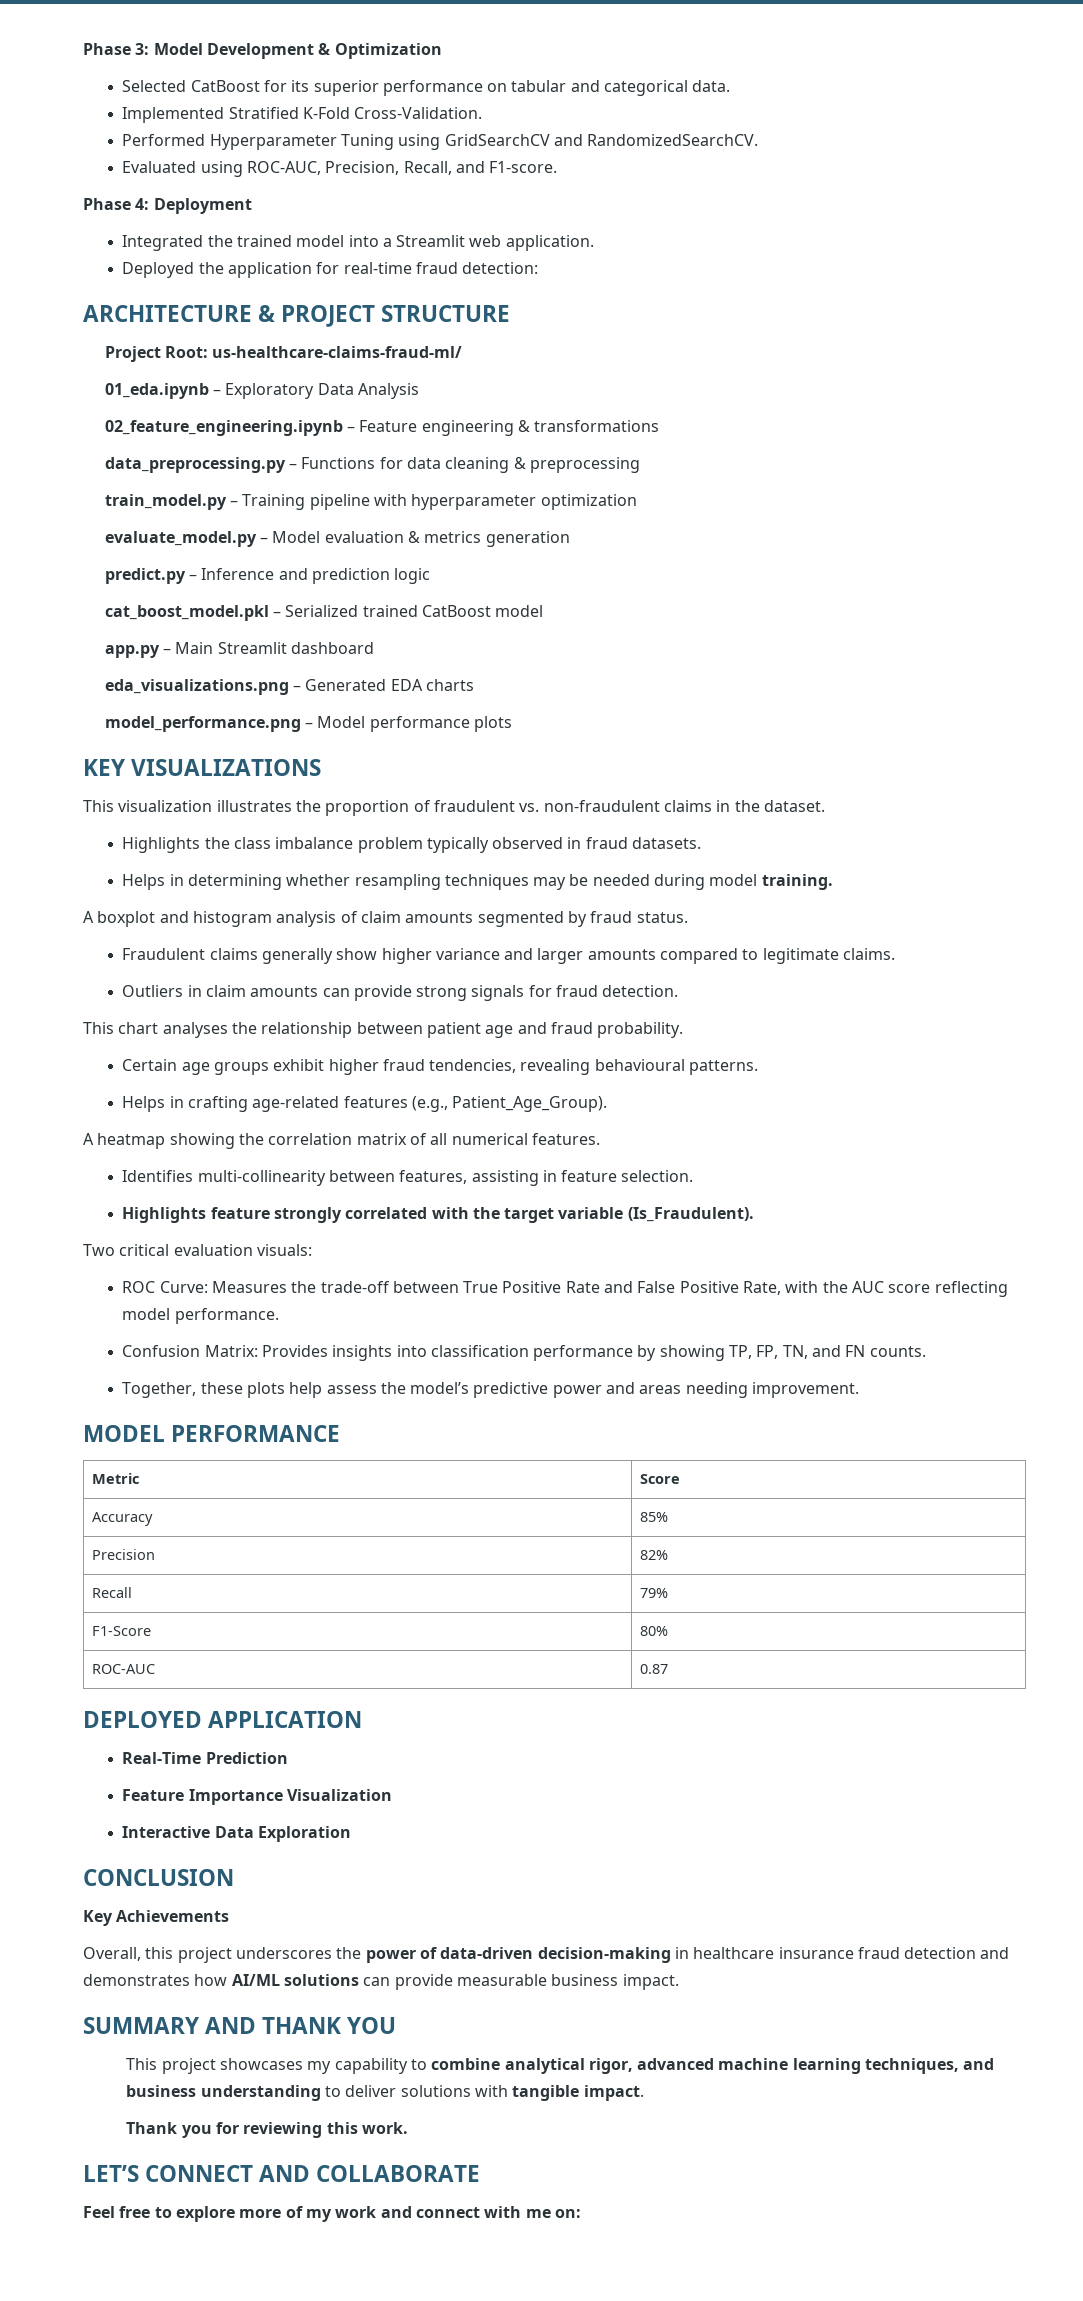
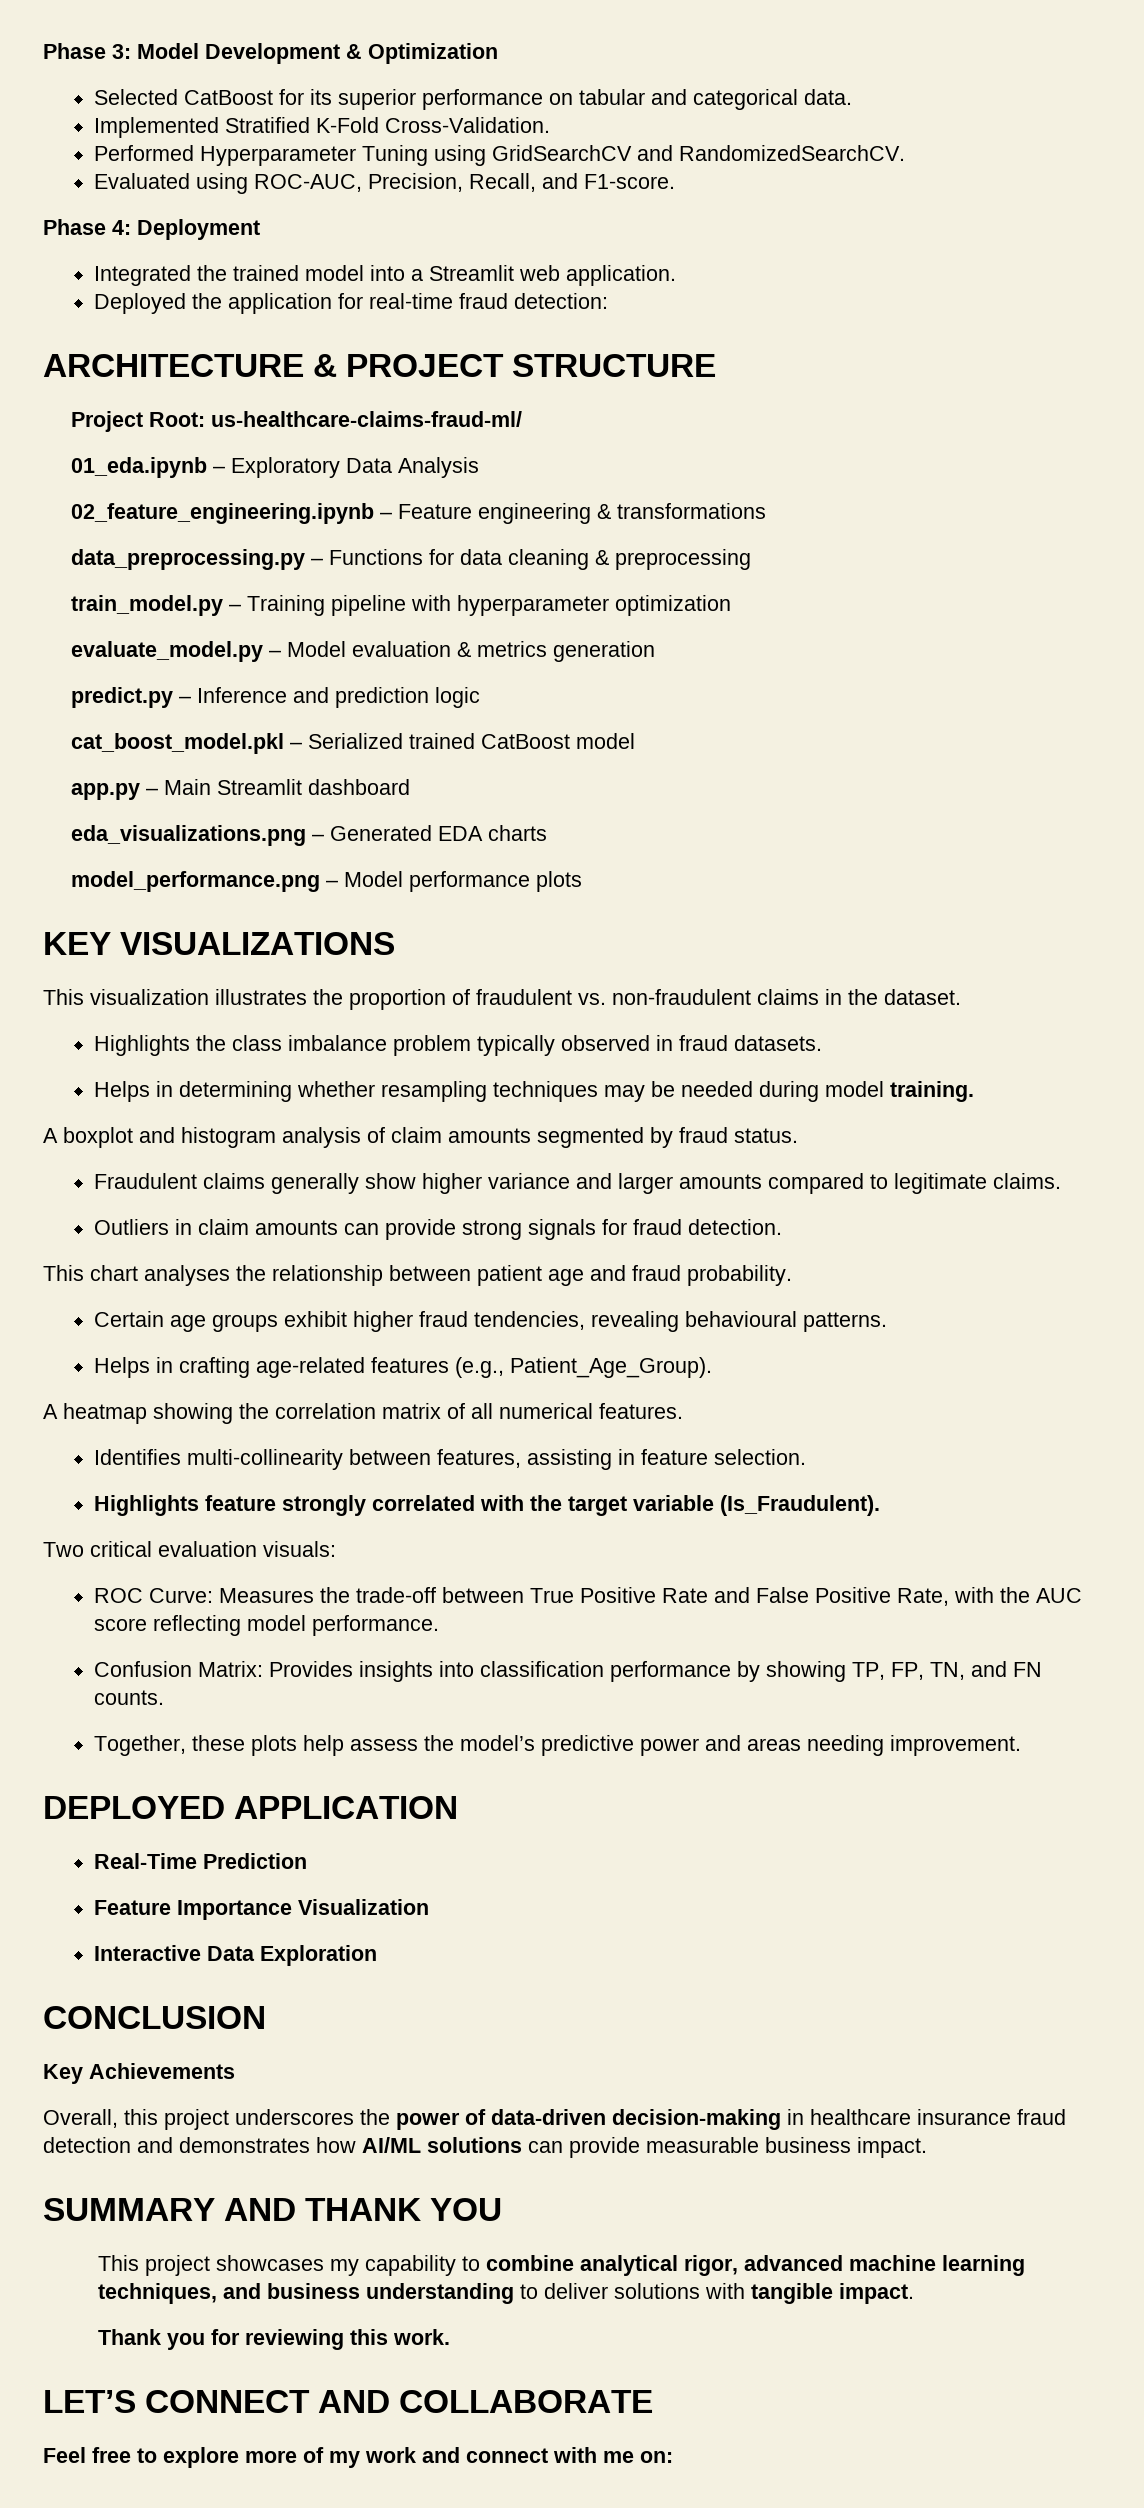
- MODEL PERFORMANCE
- Metric | Score
- Accuracy | 85%
- Precision | 82%
- Recall | 79%
- F1-Score | 80%
- ROC-AUC | 0.87

